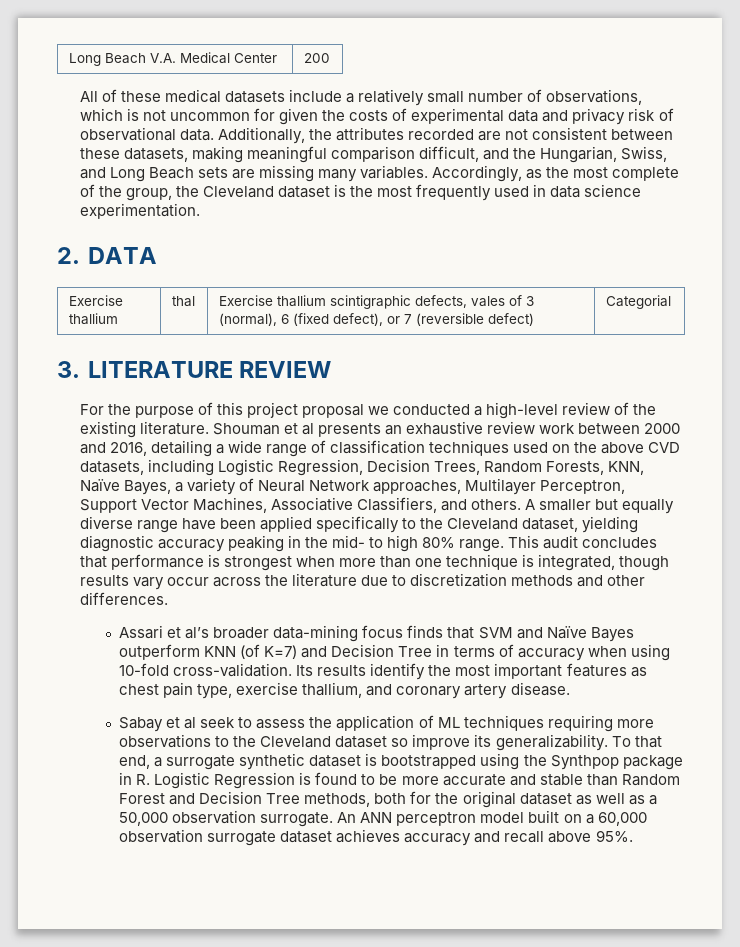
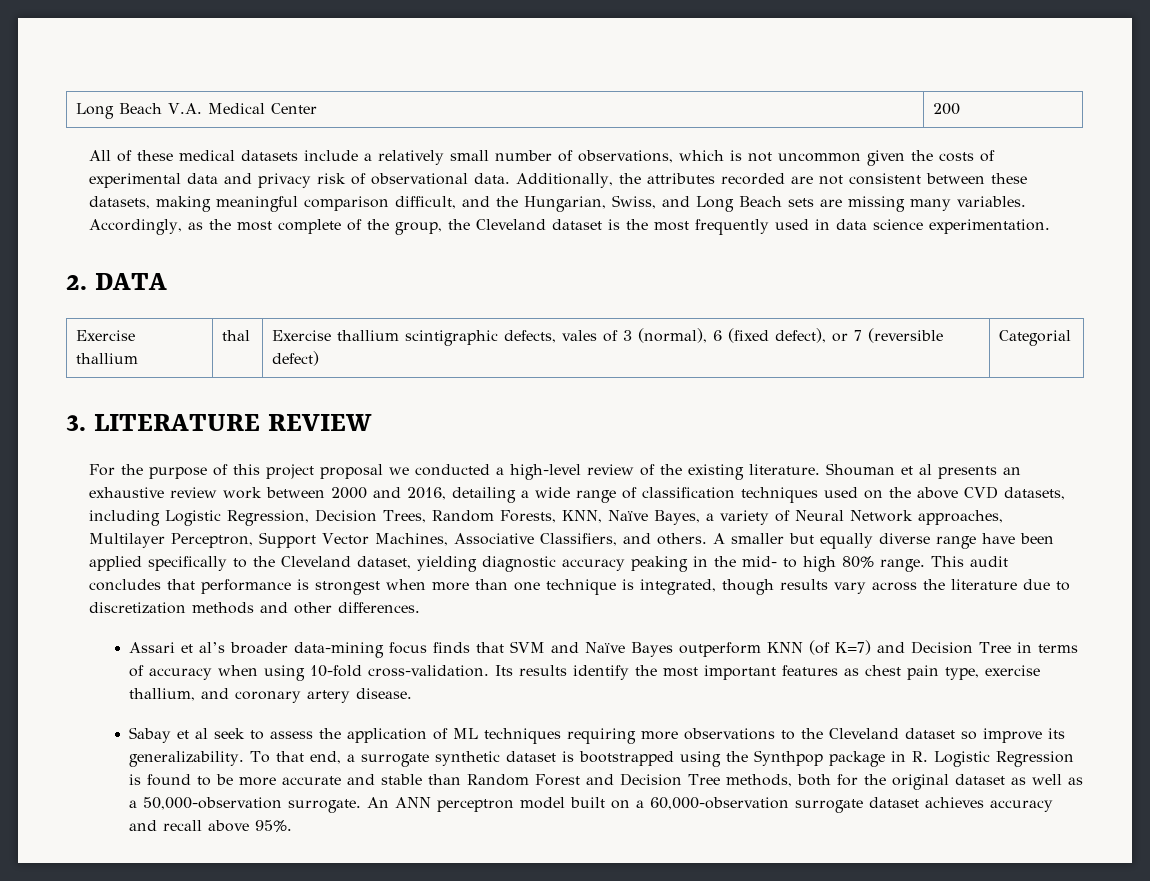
- All of these medical datasets include a relatively small number of observations, which is not uncommon for given the costs of experimental data and privacy risk of observational data.
+ All of these medical datasets include a relatively small number of observations, which is not uncommon given the costs of experimental data and privacy risk of observational data.
- This audit concludes that performance is strongest when more than one technique is integrated, though results vary occur across the literature due to discretization methods and other differences.
+ This audit concludes that performance is strongest when more than one technique is integrated, though results vary across the literature due to discretization methods and other differences.
- To that end, a surrogate synthetic dataset is bootstrapped using the Synthpop package in R. Logistic Regression is found to be more accurate and stable than Random Forest and Decision Tree methods, both for the original dataset as well as a 50,000 observation surrogate.
+ To that end, a surrogate synthetic dataset is bootstrapped using the Synthpop package in R. Logistic Regression is found to be more accurate and stable than Random Forest and Decision Tree methods, both for the original dataset as well as a 50,000-observation surrogate.
- An ANN perceptron model built on a 60,000 observation surrogate dataset achieves accuracy and recall above 95%.
+ An ANN perceptron model built on a 60,000-observation surrogate dataset achieves accuracy and recall above 95%.

